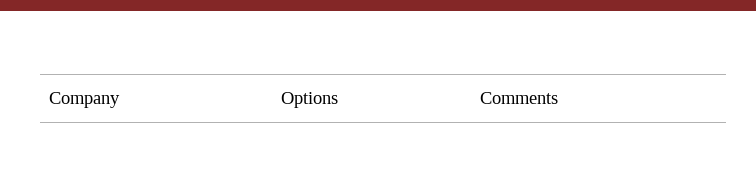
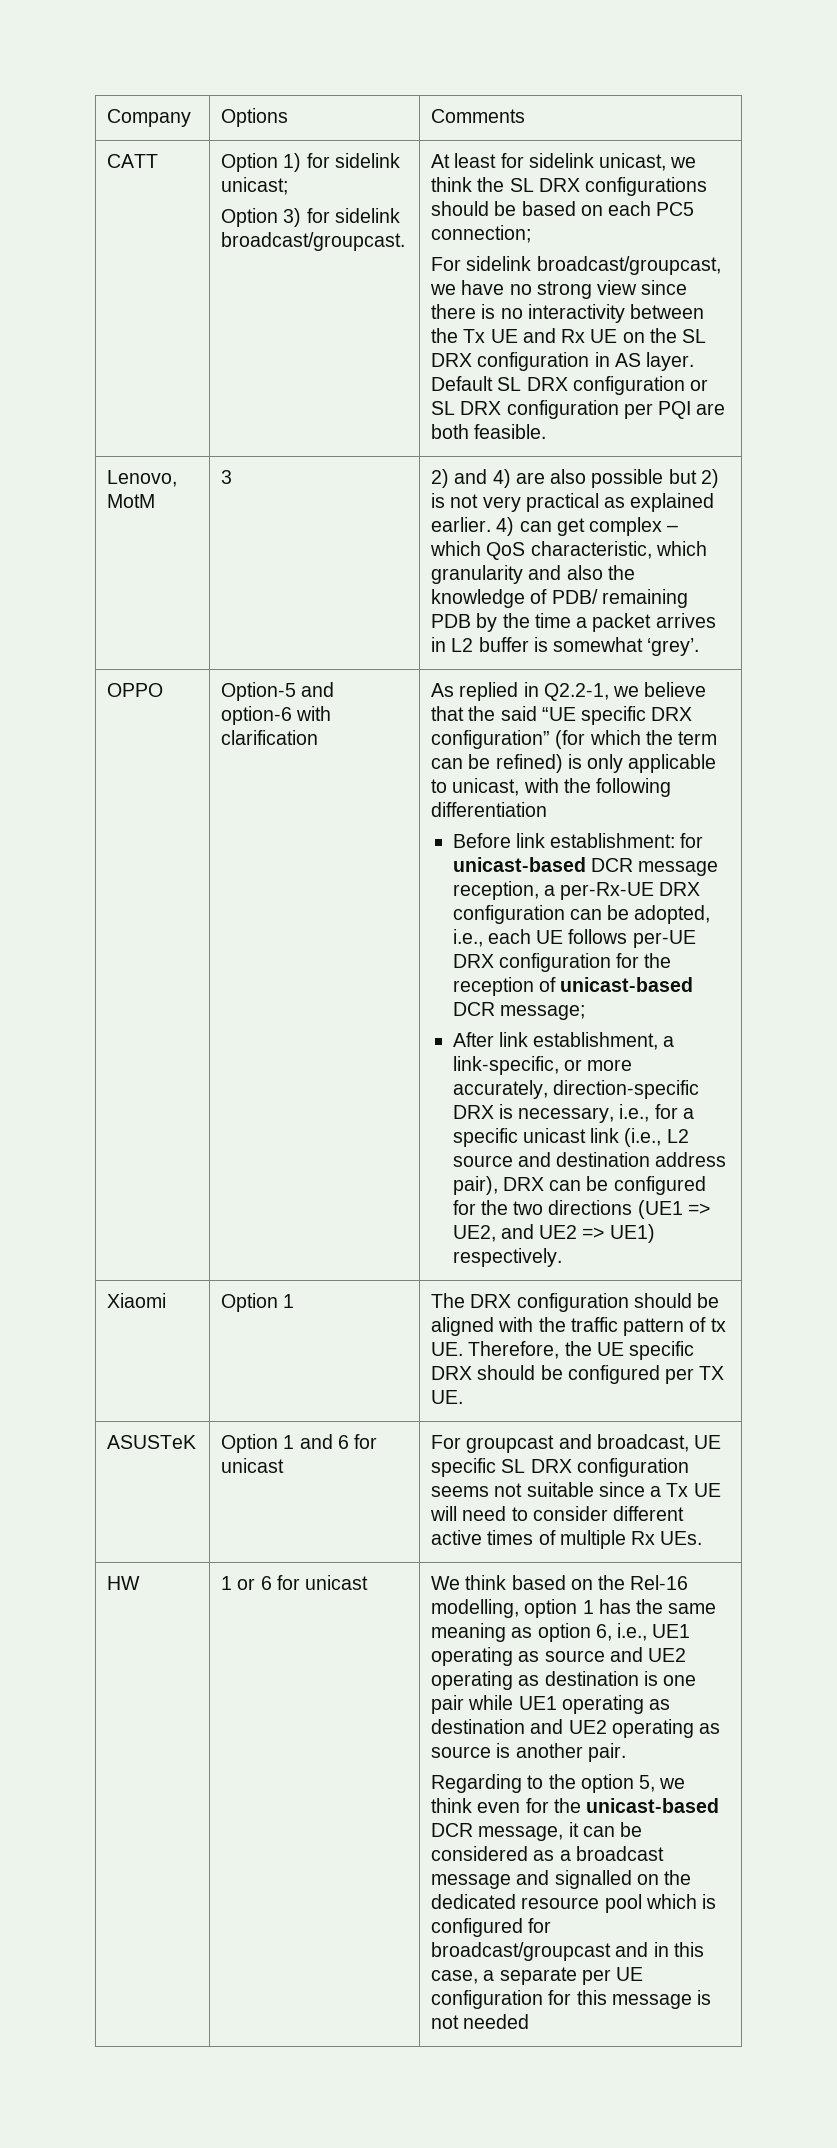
+ CATT | Option 1) for sidelink unicast;
+ Option 3) for sidelink broadcast/groupcast. | At least for sidelink unicast, we think the SL DRX configurations should be based on each PC5 connection;
+ For sidelink broadcast/groupcast, we have no strong view since there is no interactivity between the Tx UE and Rx UE on the SL DRX configuration in AS layer. Default SL DRX configuration or SL DRX configuration per PQI are both feasible.
+ Lenovo, MotM | 3 | 2) and 4) are also possible but 2) is not very practical as explained earlier. 4) can get complex – which QoS characteristic, which granularity and also the knowledge of PDB/ remaining PDB by the time a packet arrives in L2 buffer is somewhat ‘grey’.
+ OPPO | Option-5 and option-6 with clarification | As replied in Q2.2-1, we believe that the said “UE specific DRX configuration” (for which the term can be refined) is only applicable to unicast, with the following differentiation
+ Before link establishment: for unicast-based DCR message reception, a per-Rx-UE DRX configuration can be adopted, i.e., each UE follows per-UE DRX configuration for the reception of unicast-based DCR message;
+ After link establishment, a link-specific, or more accurately, direction-specific DRX is necessary, i.e., for a specific unicast link (i.e., L2 source and destination address pair), DRX can be configured for the two directions (UE1 => UE2, and UE2 => UE1) respectively.
+ Xiaomi | Option 1 | The DRX configuration should be aligned with the traffic pattern of tx UE. Therefore, the UE specific DRX should be configured per TX UE.
+ ASUSTeK | Option 1 and 6 for unicast | For groupcast and broadcast, UE specific SL DRX configuration seems not suitable since a Tx UE will need to consider different active times of multiple Rx UEs.
+ HW | 1 or 6 for unicast | We think based on the Rel-16 modelling, option 1 has the same meaning as option 6, i.e., UE1 operating as source and UE2 operating as destination is one pair while UE1 operating as destination and UE2 operating as source is another pair.
+ Regarding to the option 5, we think even for the unicast-based DCR message, it can be considered as a broadcast message and signalled on the dedicated resource pool which is configured for broadcast/groupcast and in this case, a separate per UE configuration for this message is not needed

